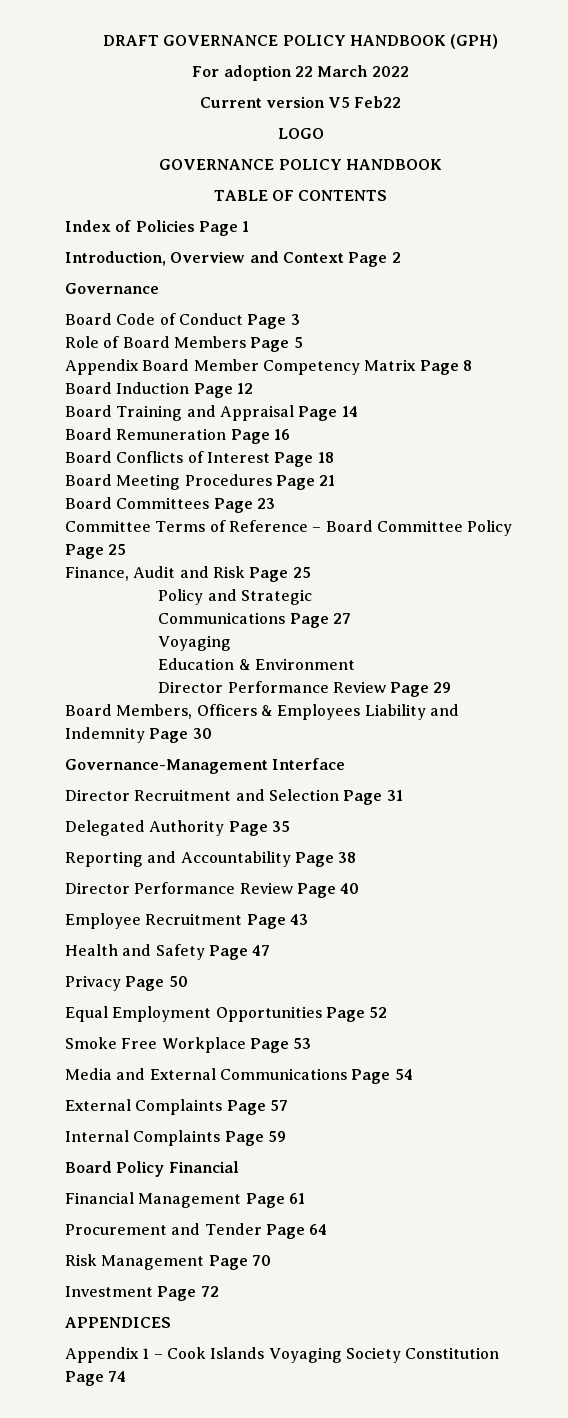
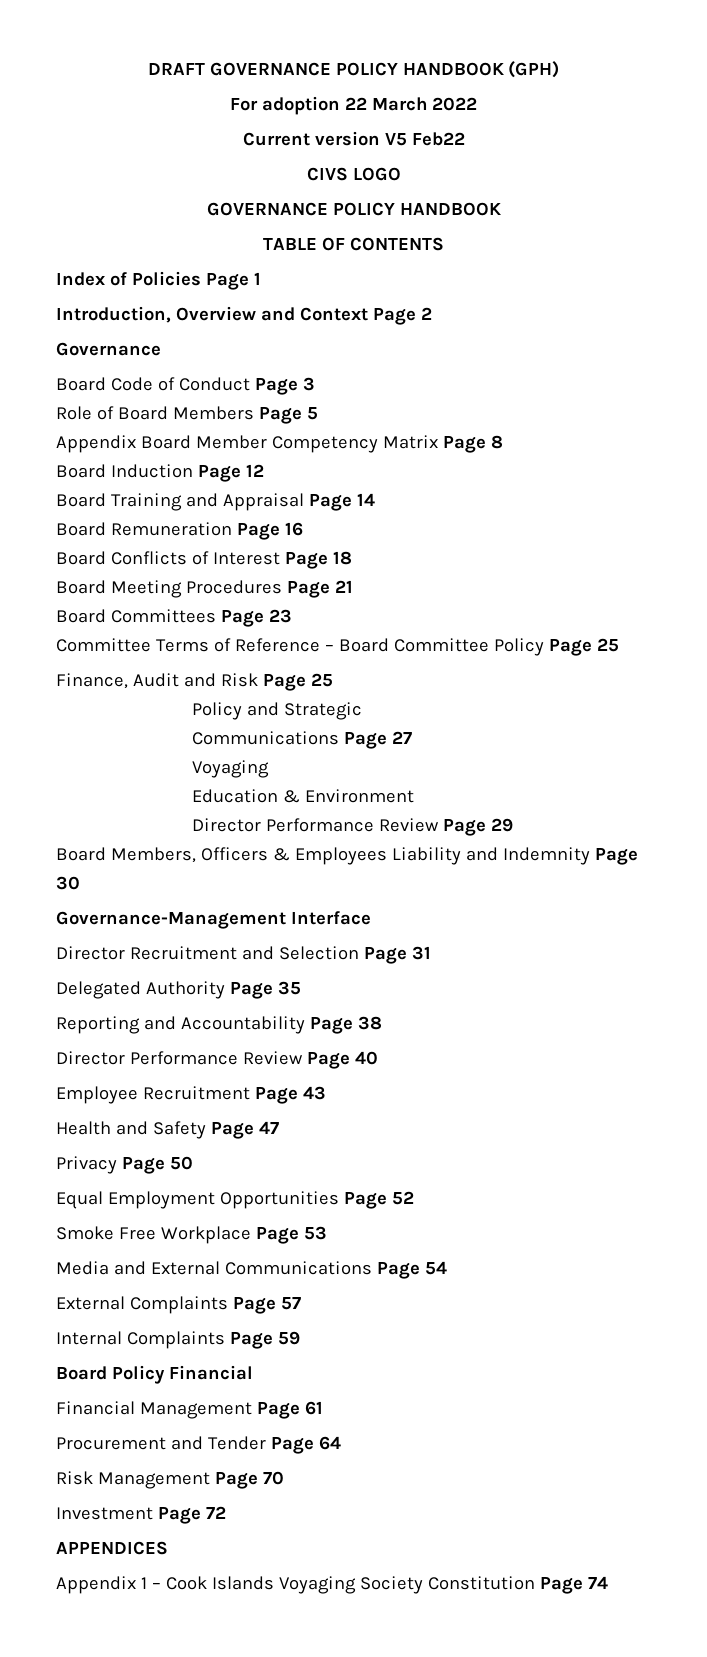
- LOGO
+ CIVS LOGO

